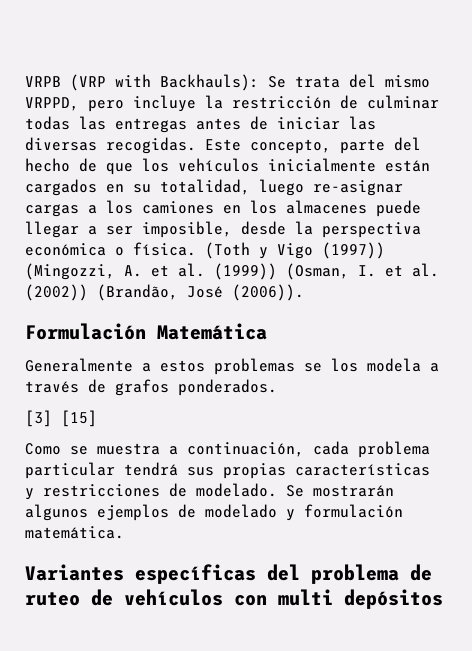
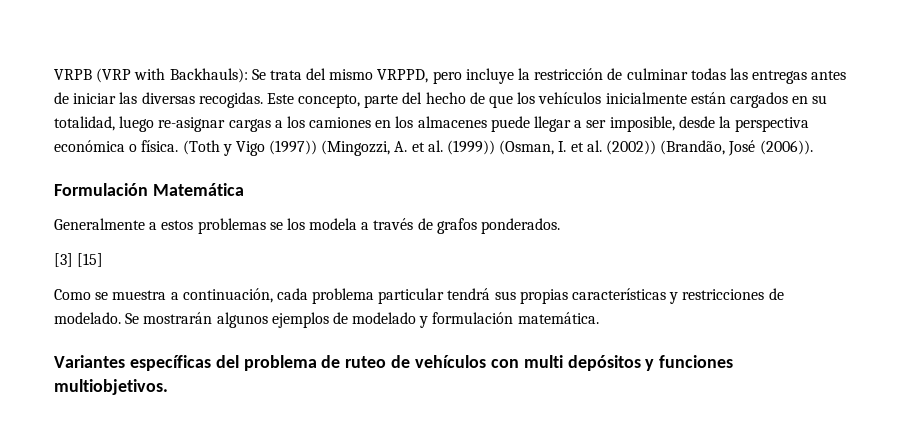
- Variantes específicas del problema de ruteo de vehículos con multi depósitos
+ Variantes específicas del problema de ruteo de vehículos con multi depósitos y funciones multiobjetivos.

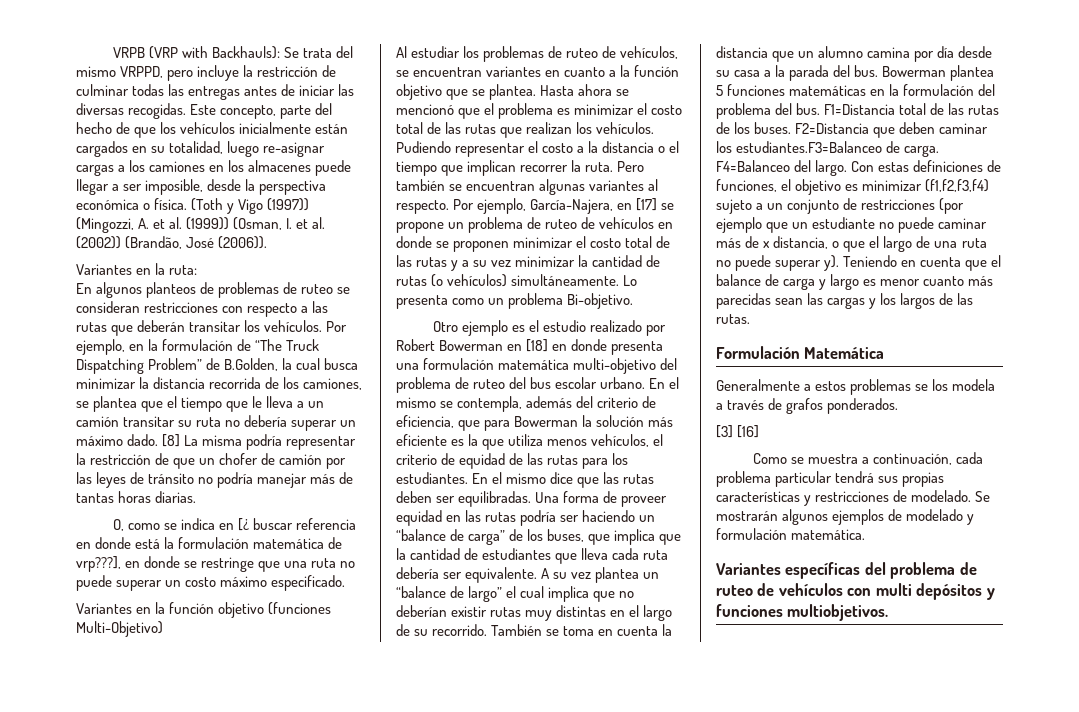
+ Variantes en la ruta:
+ En algunos planteos de problemas de ruteo se consideran restricciones con respecto a las rutas que deberán transitar los vehículos. Por ejemplo, en la formulación de “The Truck Dispatching Problem” de B.Golden, la cual busca minimizar la distancia recorrida de los camiones, se plantea que el tiempo que le lleva a un camión transitar su ruta no debería superar un máximo dado. [8] La misma podría representar la restricción de que un chofer de camión por las leyes de tránsito no podría manejar más de tantas horas diarias.
+ O, como se indica en [¿ buscar referencia en donde está la formulación matemática de vrp???], en donde se restringe que una ruta no puede superar un costo máximo especificado.
+ Variantes en la función objetivo (funciones Multi-Objetivo)
+ Al estudiar los problemas de ruteo de vehículos, se encuentran variantes en cuanto a la función objetivo que se plantea. Hasta ahora se mencionó que el problema es minimizar el costo total de las rutas que realizan los vehículos. Pudiendo representar el costo a la distancia o el tiempo que implican recorrer la ruta. Pero también se encuentran algunas variantes al respecto. Por ejemplo, García-Najera, en [17] se propone un problema de ruteo de vehículos en donde se proponen minimizar el costo total de las rutas y a su vez minimizar la cantidad de rutas (o vehículos) simultáneamente. Lo presenta como un problema Bi-objetivo.
+ Otro ejemplo es el estudio realizado por Robert Bowerman en [18] en donde presenta una formulación matemática multi-objetivo del problema de ruteo del bus escolar urbano. En el mismo se contempla, además del criterio de eficiencia, que para Bowerman la solución más eficiente es la que utiliza menos vehículos, el criterio de equidad de las rutas para los estudiantes. En el mismo dice que las rutas deben ser equilibradas. Una forma de proveer equidad en las rutas podría ser haciendo un “balance de carga” de los buses, que implica que la cantidad de estudiantes que lleva cada ruta debería ser equivalente. A su vez plantea un “balance de largo” el cual implica que no deberían existir rutas muy distintas en el largo de su recorrido. También se toma en cuenta la distancia que un alumno camina por día desde su casa a la parada del bus. Bowerman plantea 5 funciones matemáticas en la formulación del problema del bus. F1=Distancia total de las rutas de los buses. F2=Distancia que deben caminar los estudiantes.F3=Balanceo de carga. F4=Balanceo del largo. Con estas definiciones de funciones, el objetivo es minimizar (f1,f2,f3,f4) sujeto a un conjunto de restricciones (por ejemplo que un estudiante no puede caminar más de x distancia, o que el largo de una ruta no puede superar y). Teniendo en cuenta que el balance de carga y largo es menor cuanto más parecidas sean las cargas y los largos de las rutas.
- [3] [15]
+ [3] [16]

